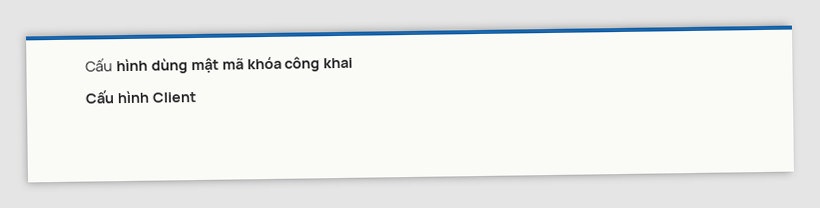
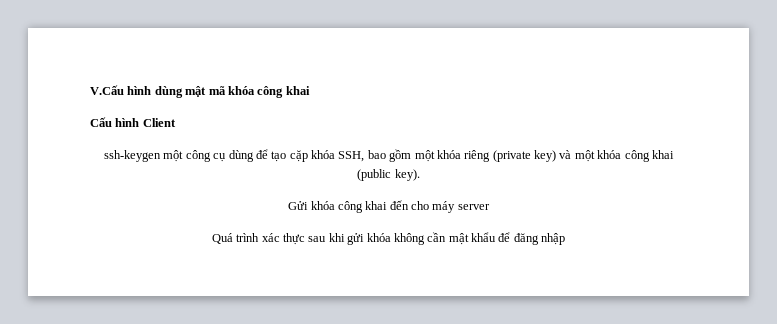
- Cấu hình dùng mật mã khóa công khai
+ V.Cấu hình dùng mật mã khóa công khai
+ ssh-keygen một công cụ dùng để tạo cặp khóa SSH, bao gồm một khóa riêng (private key) và một khóa công khai (public key).
+ Gửi khóa công khai đến cho máy server
+ Quá trình xác thực sau khi gửi khóa không cần mật khẩu để đăng nhập

